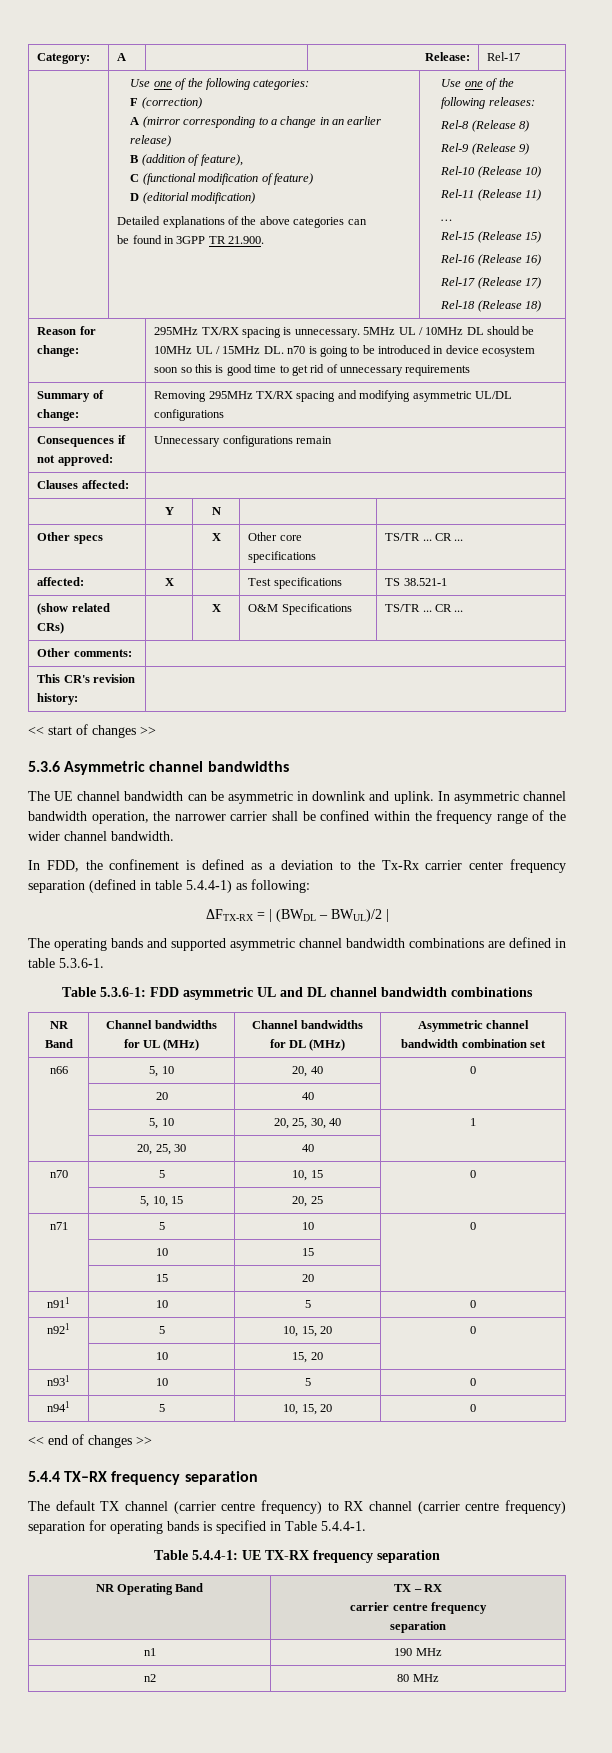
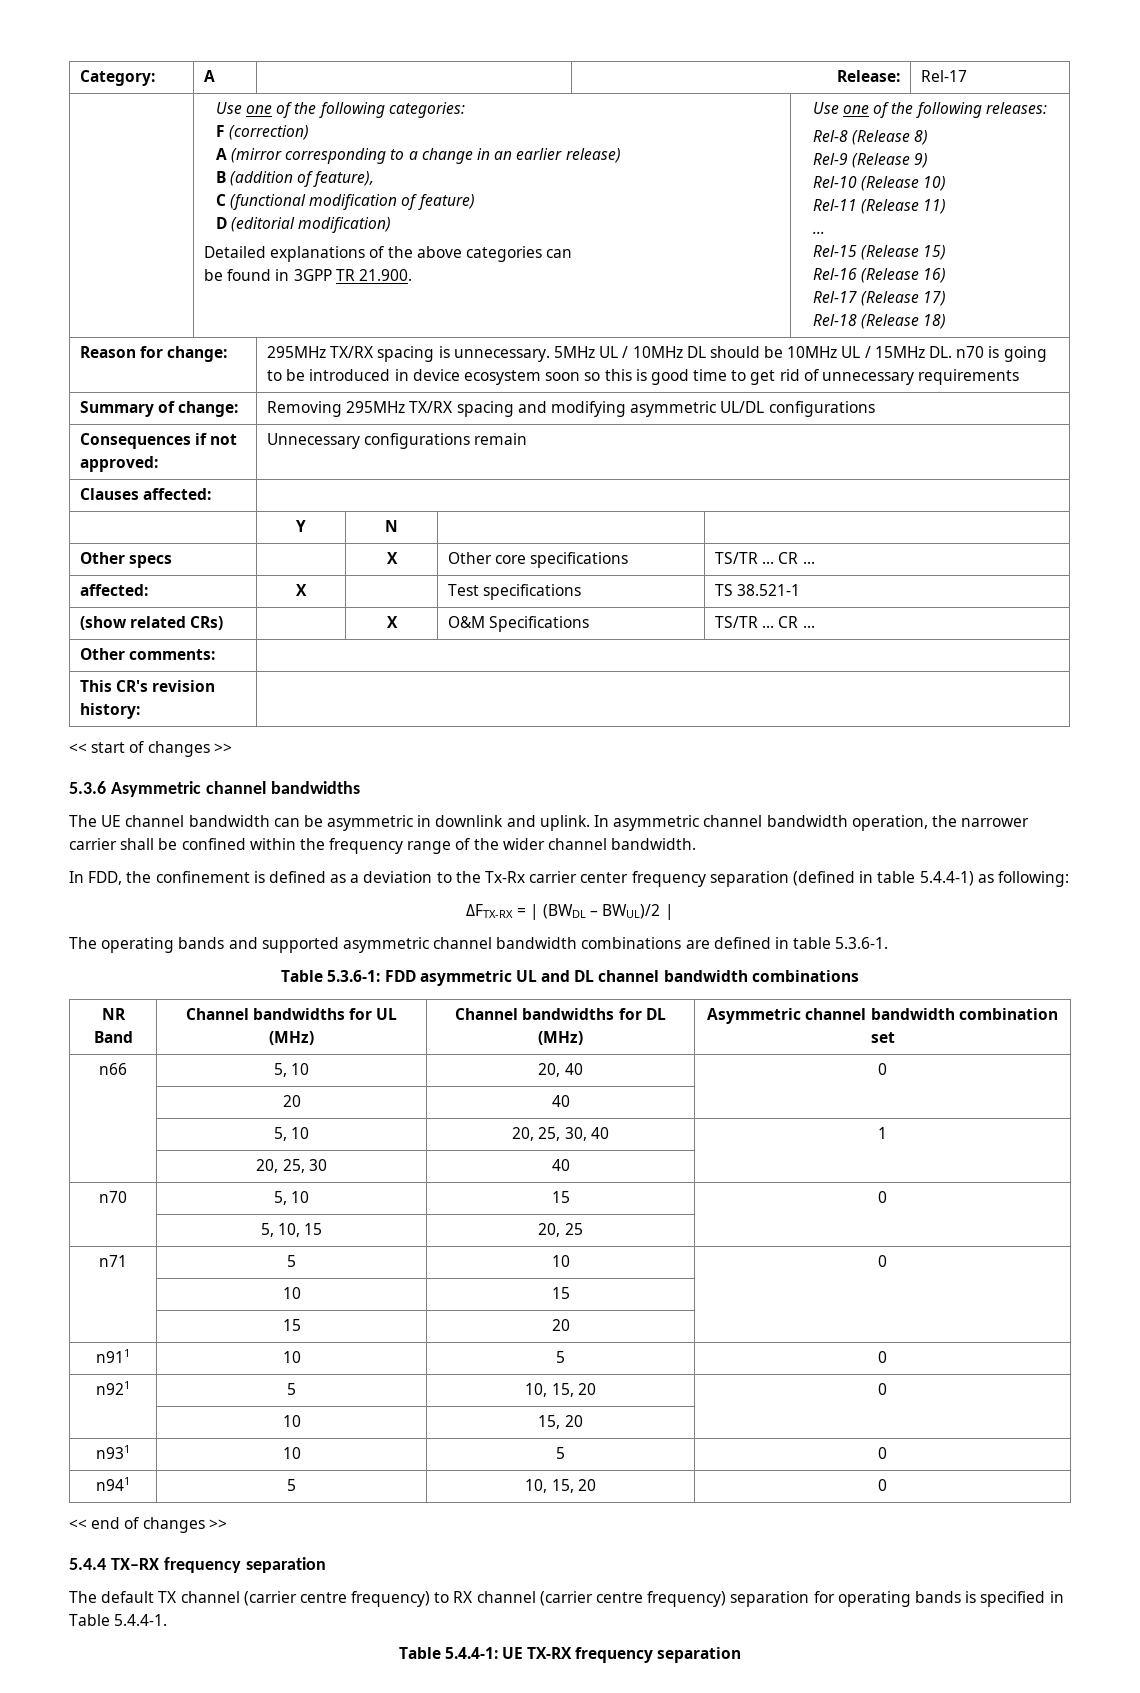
- n70 | 5 | 10, 15 | 0
+ n70 | 5, 10 | 15 | 0
- NR Operating Band | TX – RX
- carrier centre frequency
- separation
- n1 | 190 MHz
- n2 | 80 MHz

